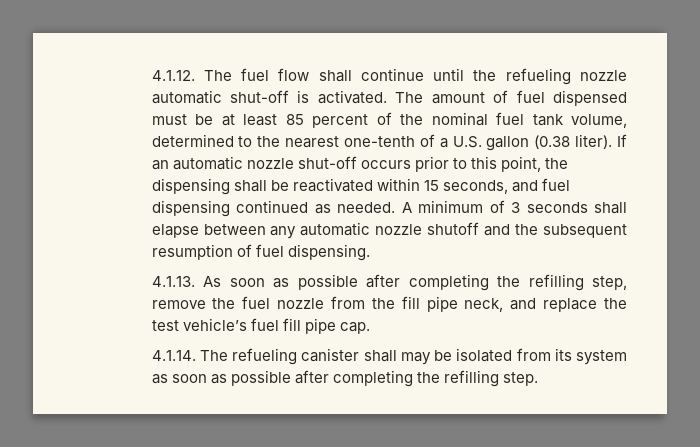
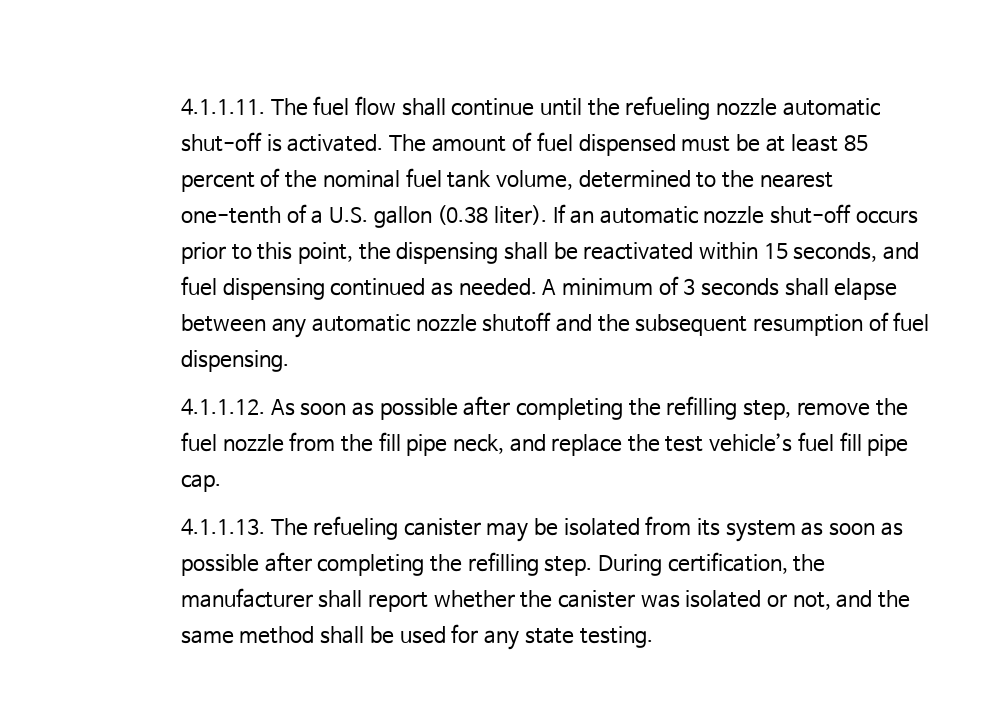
- 4.1.12. The fuel flow shall continue until the refueling nozzle automatic shut-off is activated.
+ 4.1.1.11. The fuel flow shall continue until the refueling nozzle automatic shut-off is activated.
- 4.1.13. As soon as possible after completing the refilling step, remove the fuel nozzle from the fill pipe neck, and replace the test vehicle’s fuel fill pipe cap.
+ 4.1.1.12. As soon as possible after completing the refilling step, remove the fuel nozzle from the fill pipe neck, and replace the test vehicle’s fuel fill pipe cap.
- 4.1.14. The refueling canister shall may be isolated from its system as soon as possible after completing the refilling step.
+ 4.1.1.13. The refueling canister may be isolated from its system as soon as possible after completing the refilling step.
+ During certification, the manufacturer shall report whether the canister was isolated or not, and the same method shall be used for any state testing.

